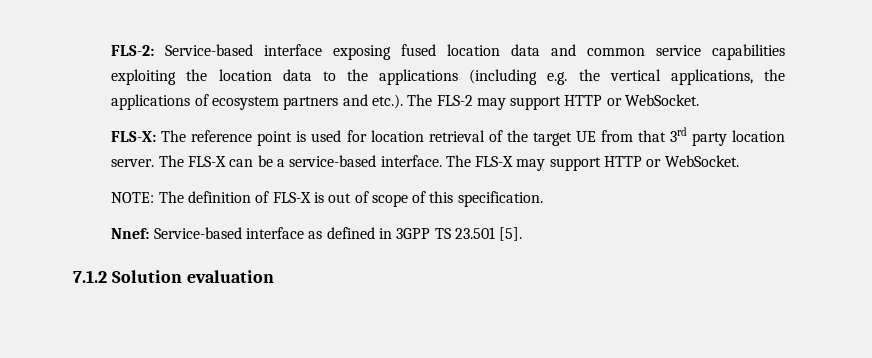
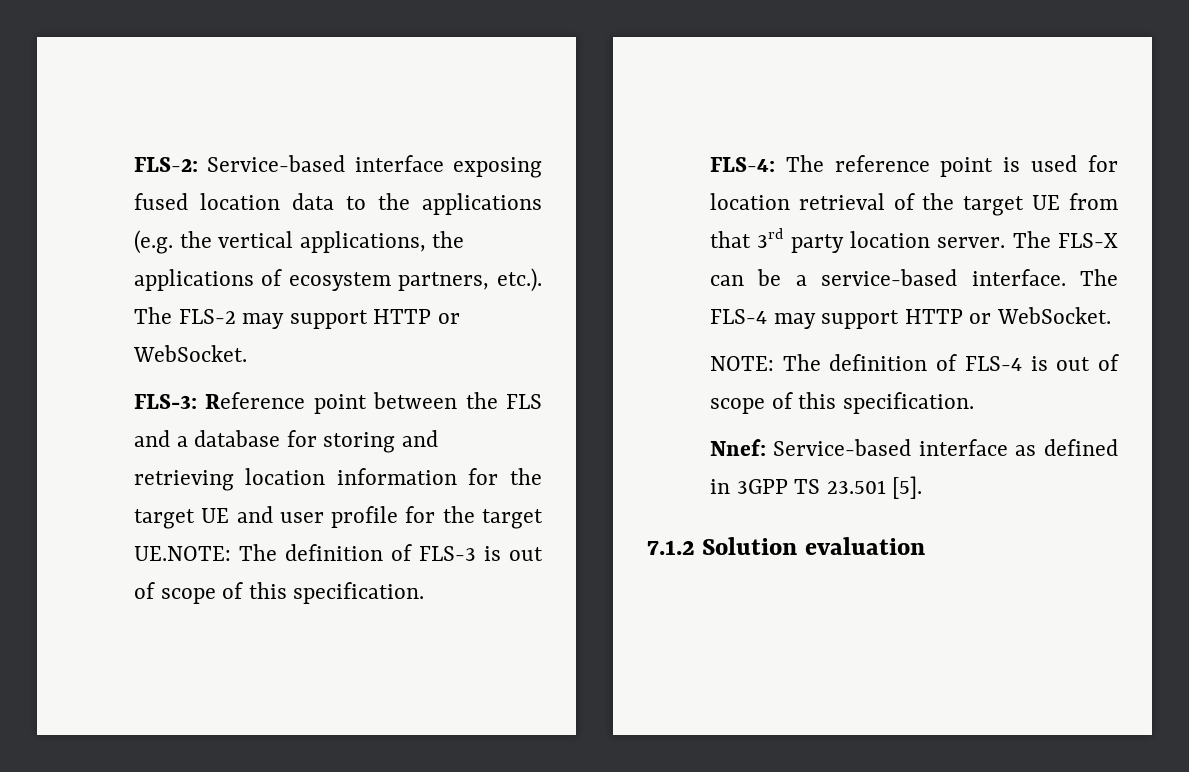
- FLS-2: Service-based interface exposing fused location data and common service capabilities exploiting the location data to the applications (including e.g. the vertical applications, the applications of ecosystem partners and etc.). The FLS-2 may support HTTP or WebSocket.
+ FLS-2: Service-based interface exposing fused location data to the applications (e.g. the vertical applications, the applications of ecosystem partners, etc.). The FLS-2 may support HTTP or WebSocket.
- FLS-X: The reference point is used for location retrieval of the target UE from that 3rd party location server.
+ FLS-3: Reference point between the FLS and a database for storing and retrieving location information for the target UE and user profile for the target UE.NOTE: The definition of FLS-3 is out of scope of this specification.
+ FLS-4: The reference point is used for location retrieval of the target UE from that 3rd party location server.
- The FLS-X may support HTTP or WebSocket.
+ The FLS-4 may support HTTP or WebSocket.
- NOTE: The definition of FLS-X is out of scope of this specification.
+ NOTE: The definition of FLS-4 is out of scope of this specification.

